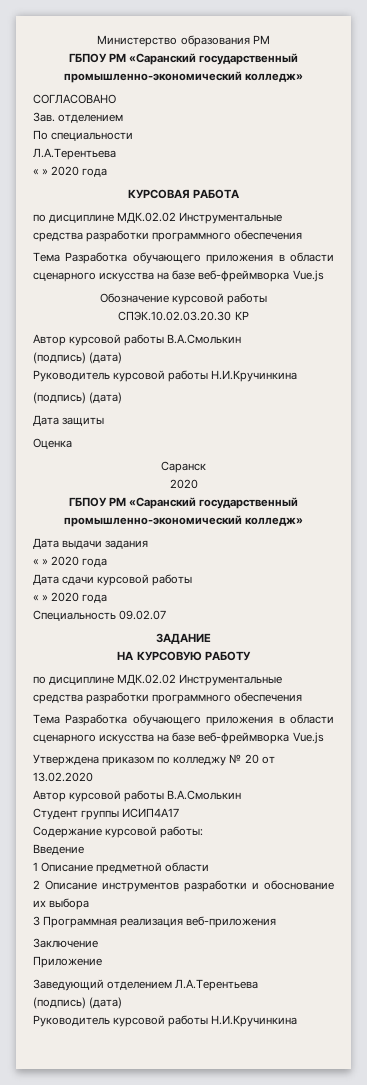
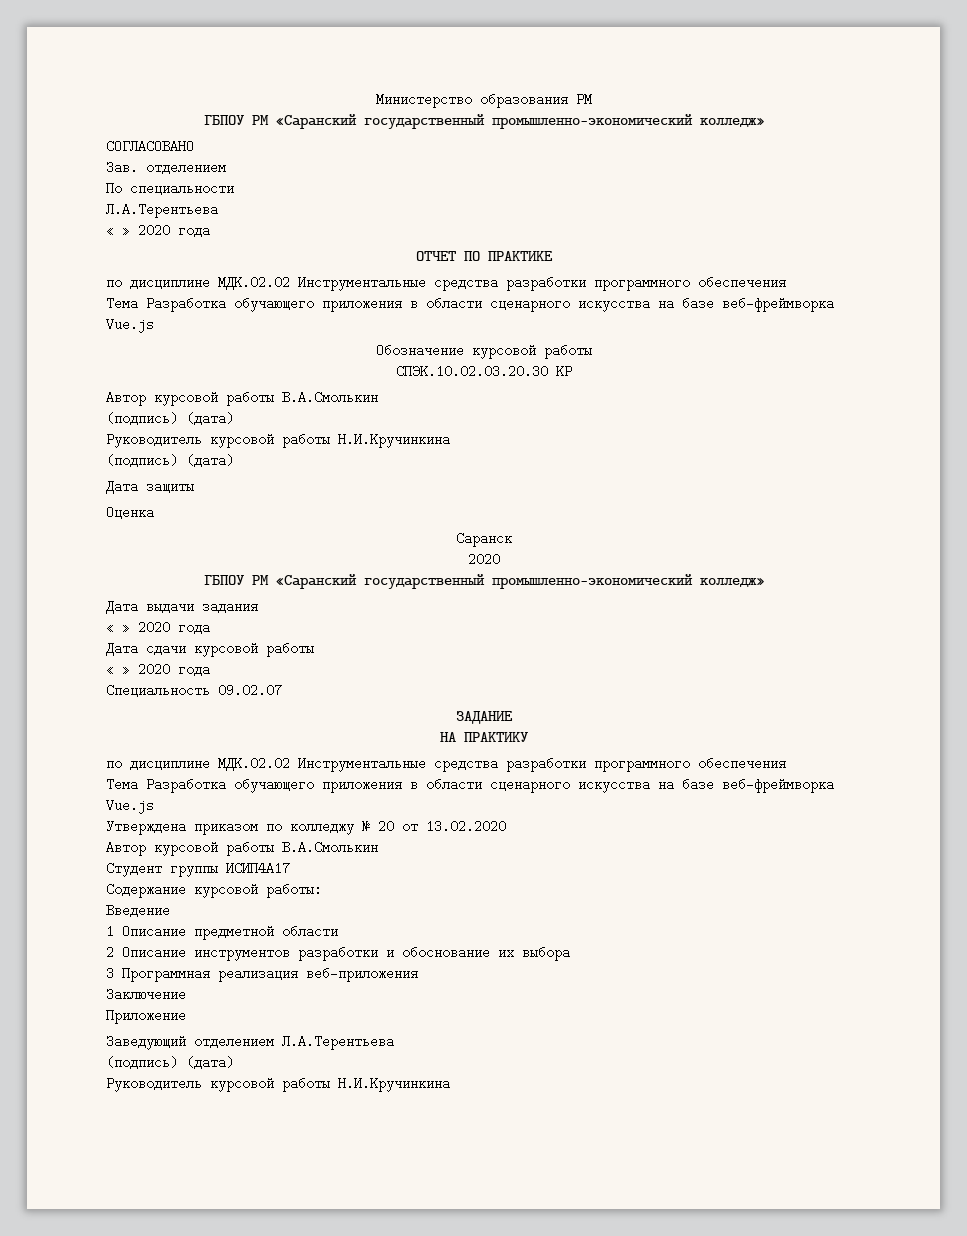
- КУРСОВАЯ РАБОТА
+ ОТЧЕТ ПО ПРАКТИКЕ
- НА КУРСОВУЮ РАБОТУ
+ НА ПРАКТИКУ

